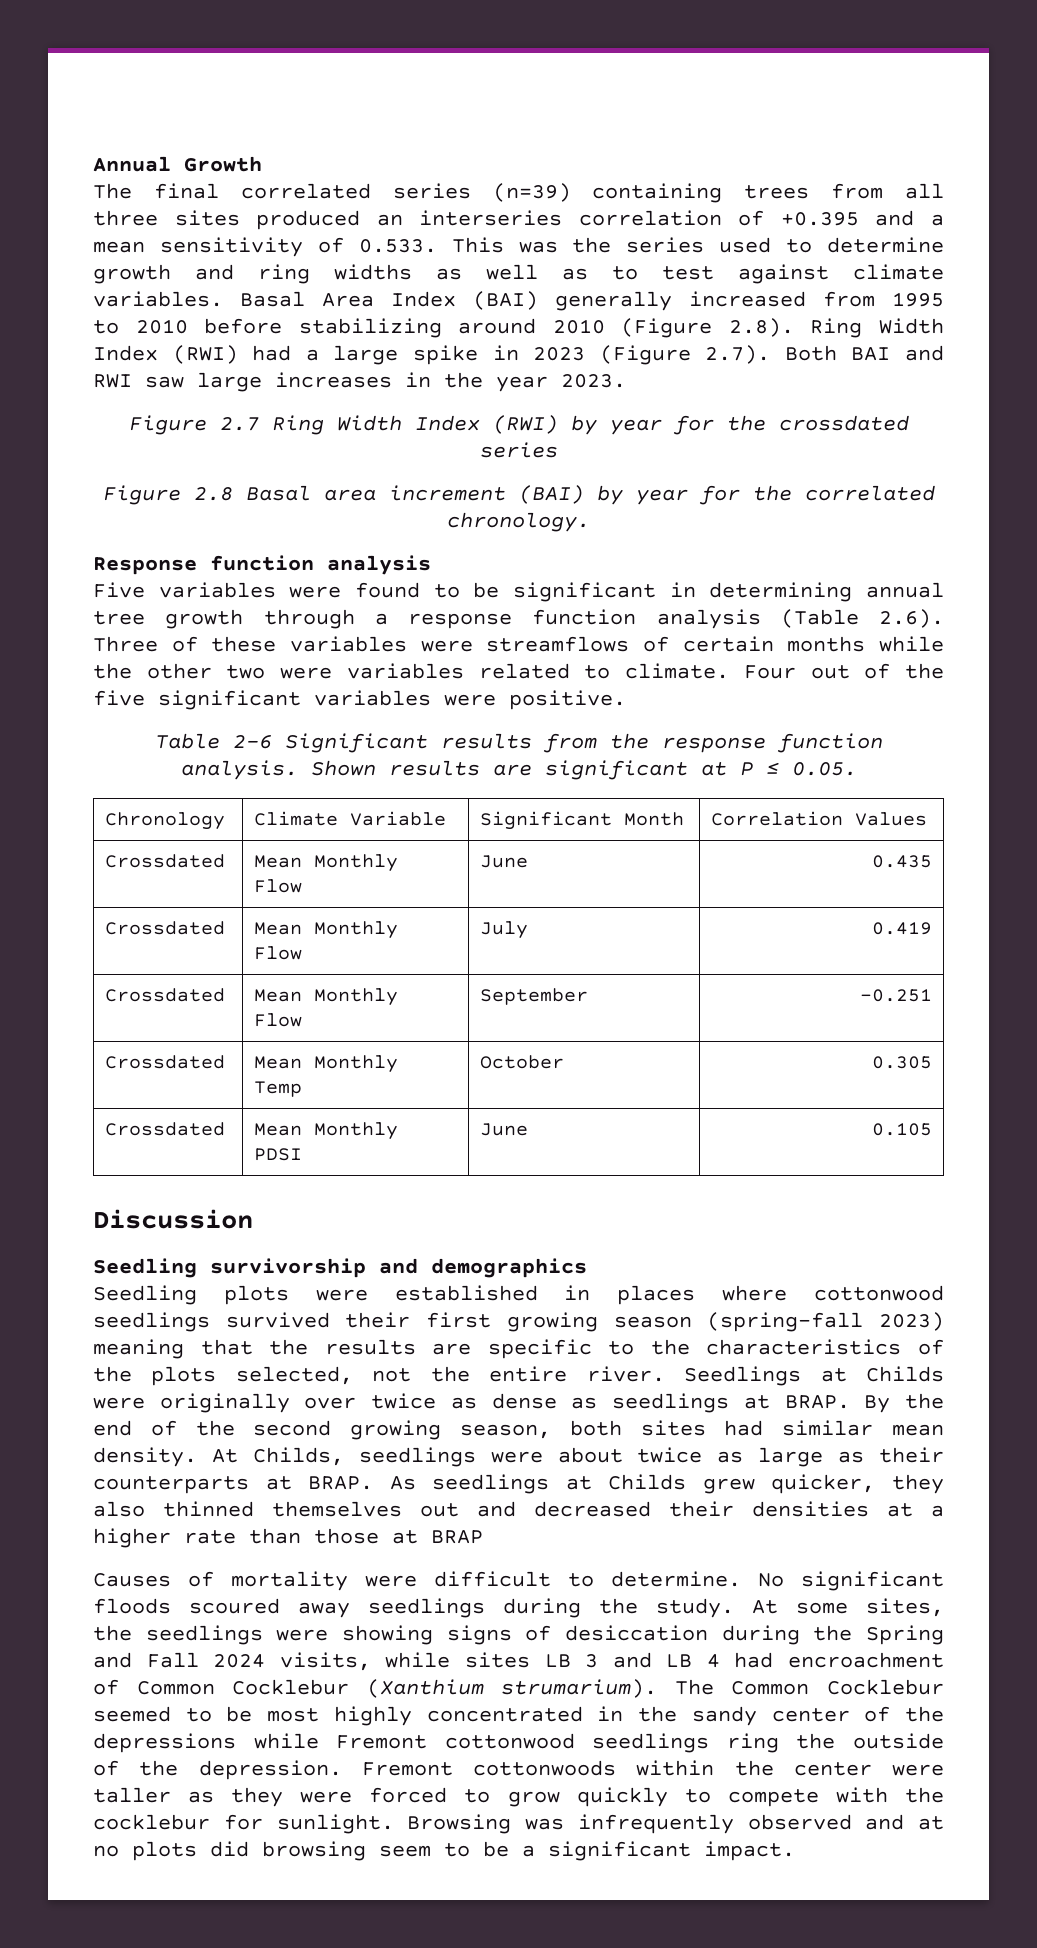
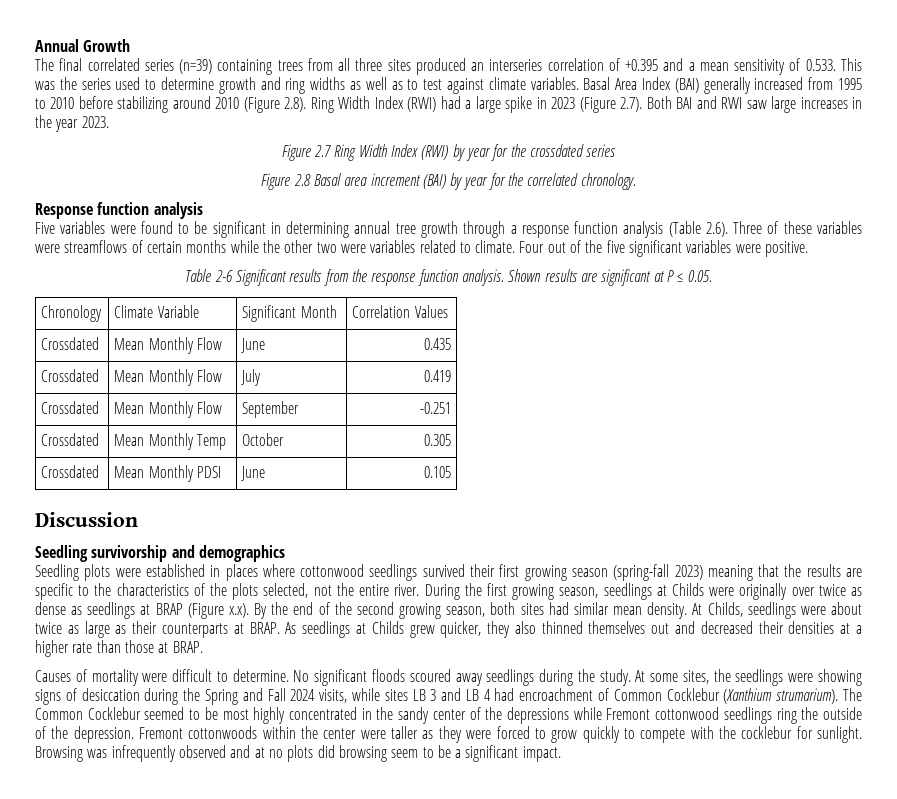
- Seedlings at Childs were originally over twice as dense as seedlings at BRAP. By the end of the second growing season, both sites had similar mean density.
+ During the first growing season, seedlings at Childs were originally over twice as dense as seedlings at BRAP (Figure x.x). By the end of the second growing season, both sites had similar mean density.
- As seedlings at Childs grew quicker, they also thinned themselves out and decreased their densities at a higher rate than those at BRAP
+ As seedlings at Childs grew quicker, they also thinned themselves out and decreased their densities at a higher rate than those at BRAP.

